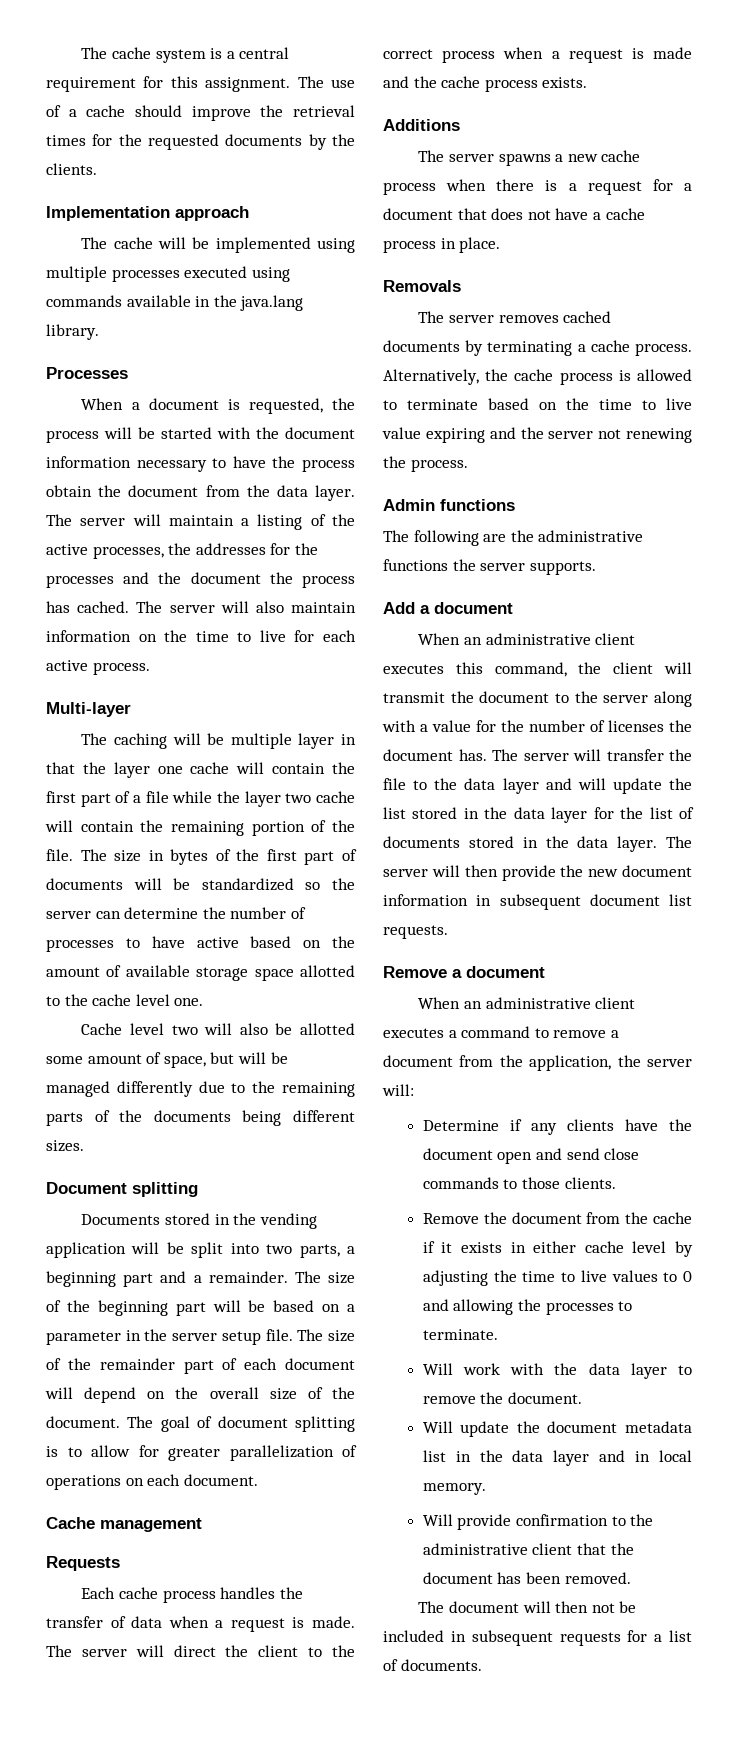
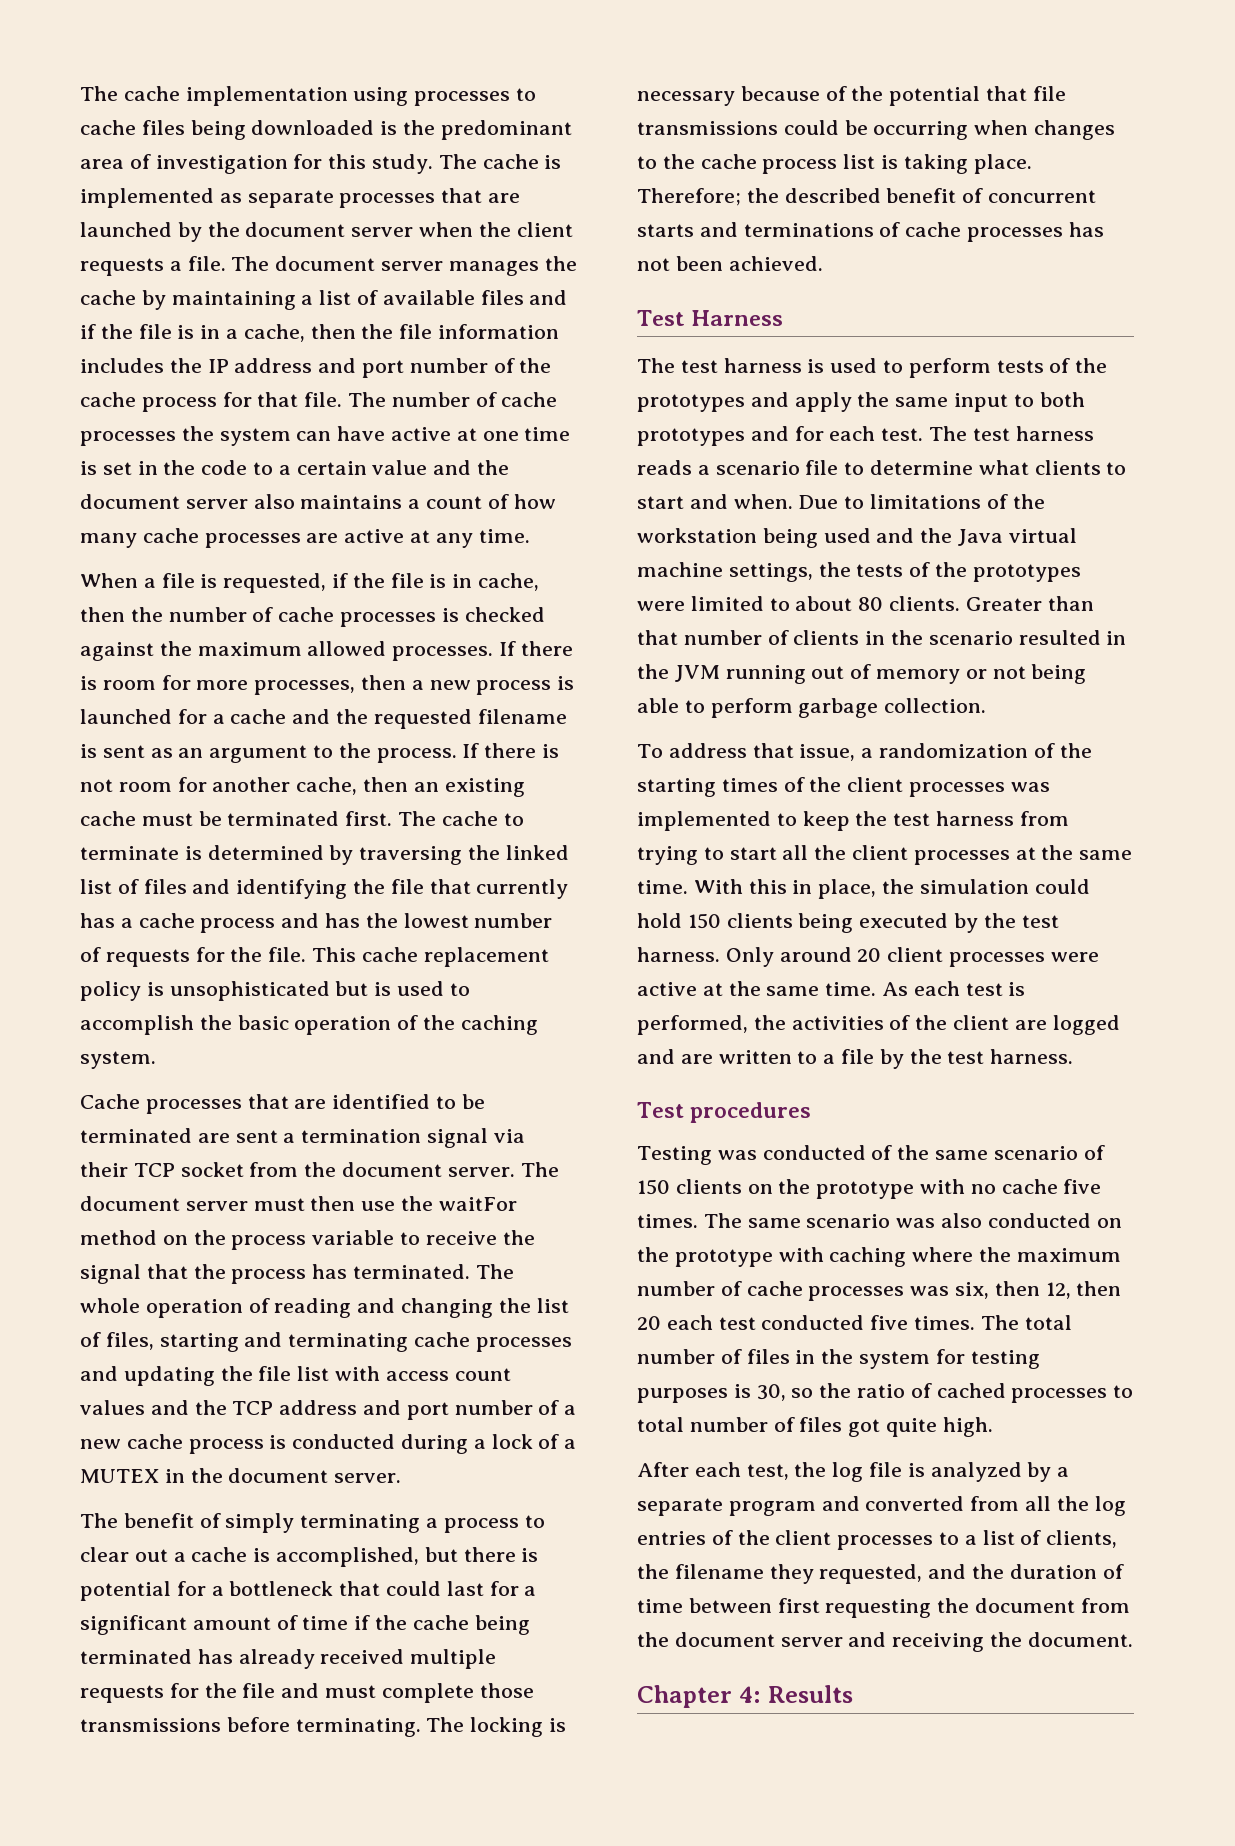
- The cache system is a central requirement for this assignment. The use of a cache should improve the retrieval times for the requested documents by the clients.
- Implementation approach
- The cache will be implemented using multiple processes executed using commands available in the java.lang library.
- Processes
+ The cache implementation using processes to cache files being downloaded is the predominant area of investigation for this study. The cache is implemented as separate processes that are launched by the document server when the client requests a file. The document server manages the cache by maintaining a list of available files and if the file is in a cache, then the file information includes the IP address and port number of the cache process for that file. The number of cache processes the system can have active at one time is set in the code to a certain value and the document server also maintains a count of how many cache processes are active at any time.
- When a document is requested, the process will be started with the document information necessary to have the process obtain the document from the data layer. The server will maintain a listing of the active processes, the addresses for the processes and the document the process has cached. The server will also maintain information on the time to live for each active process.
- Multi-layer
- The caching will be multiple layer in that the layer one cache will contain the first part of a file while the layer two cache will contain the remaining portion of the file. The size in bytes of the first part of documents will be standardized so the server can determine the number of processes to have active based on the amount of available storage space allotted to the cache level one.
- Cache level two will also be allotted some amount of space, but will be managed differently due to the remaining parts of the documents being different sizes.
- Document splitting
- Documents stored in the vending application will be split into two parts, a beginning part and a remainder. The size of the beginning part will be based on a parameter in the server setup file. The size of the remainder part of each document will depend on the overall size of the document. The goal of document splitting is to allow for greater parallelization of operations on each document.
- Cache management
- Requests
- Each cache process handles the transfer of data when a request is made. The server will direct the client to the correct process when a request is made and the cache process exists.
- Additions
- The server spawns a new cache process when there is a request for a document that does not have a cache process in place.
- Removals
- The server removes cached documents by terminating a cache process. Alternatively, the cache process is allowed to terminate based on the time to live value expiring and the server not renewing the process.
- Admin functions
- The following are the administrative functions the server supports.
- Add a document
- When an administrative client executes this command, the client will transmit the document to the server along with a value for the number of licenses the document has. The server will transfer the file to the data layer and will update the list stored in the data layer for the list of documents stored in the data layer. The server will then provide the new document information in subsequent document list requests.
- Remove a document
- When an administrative client executes a command to remove a document from the application, the server will:
- Determine if any clients have the document open and send close commands to those clients.
- Remove the document from the cache if it exists in either cache level by adjusting the time to live values to 0 and allowing the processes to terminate.
- Will work with the data layer to remove the document.
- Will update the document metadata list in the data layer and in local memory.
- Will provide confirmation to the administrative client that the document has been removed.
- The document will then not be included in subsequent requests for a list of documents.
+ When a file is requested, if the file is in cache, then the number of cache processes is checked against the maximum allowed processes. If there is room for more processes, then a new process is launched for a cache and the requested filename is sent as an argument to the process. If there is not room for another cache, then an existing cache must be terminated first. The cache to terminate is determined by traversing the linked list of files and identifying the file that currently has a cache process and has the lowest number of requests for the file. This cache replacement policy is unsophisticated but is used to accomplish the basic operation of the caching system.
+ Cache processes that are identified to be terminated are sent a termination signal via their TCP socket from the document server. The document server must then use the waitFor method on the process variable to receive the signal that the process has terminated. The whole operation of reading and changing the list of files, starting and terminating cache processes and updating the file list with access count values and the TCP address and port number of a new cache process is conducted during a lock of a MUTEX in the document server.
+ The benefit of simply terminating a process to clear out a cache is accomplished, but there is potential for a bottleneck that could last for a significant amount of time if the cache being terminated has already received multiple requests for the file and must complete those transmissions before terminating. The locking is necessary because of the potential that file transmissions could be occurring when changes to the cache process list is taking place. Therefore; the described benefit of concurrent starts and terminations of cache processes has not been achieved.
+ Test Harness
+ The test harness is used to perform tests of the prototypes and apply the same input to both prototypes and for each test. The test harness reads a scenario file to determine what clients to start and when. Due to limitations of the workstation being used and the Java virtual machine settings, the tests of the prototypes were limited to about 80 clients. Greater than that number of clients in the scenario resulted in the JVM running out of memory or not being able to perform garbage collection.
+ To address that issue, a randomization of the starting times of the client processes was implemented to keep the test harness from trying to start all the client processes at the same time. With this in place, the simulation could hold 150 clients being executed by the test harness. Only around 20 client processes were active at the same time. As each test is performed, the activities of the client are logged and are written to a file by the test harness.
+ Test procedures
+ Testing was conducted of the same scenario of 150 clients on the prototype with no cache five times. The same scenario was also conducted on the prototype with caching where the maximum number of cache processes was six, then 12, then 20 each test conducted five times. The total number of files in the system for testing purposes is 30, so the ratio of cached processes to total number of files got quite high.
+ After each test, the log file is analyzed by a separate program and converted from all the log entries of the client processes to a list of clients, the filename they requested, and the duration of time between first requesting the document from the document server and receiving the document.
+ Chapter 4: Results

